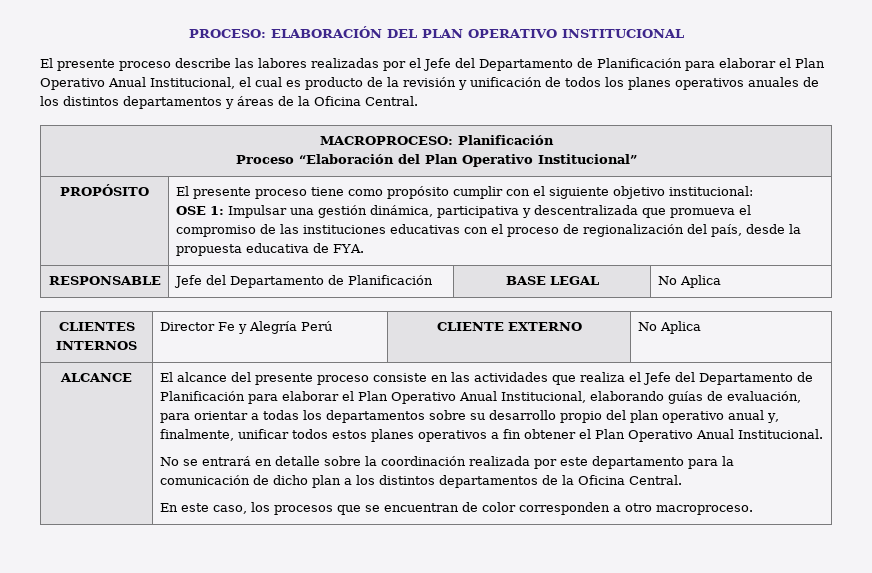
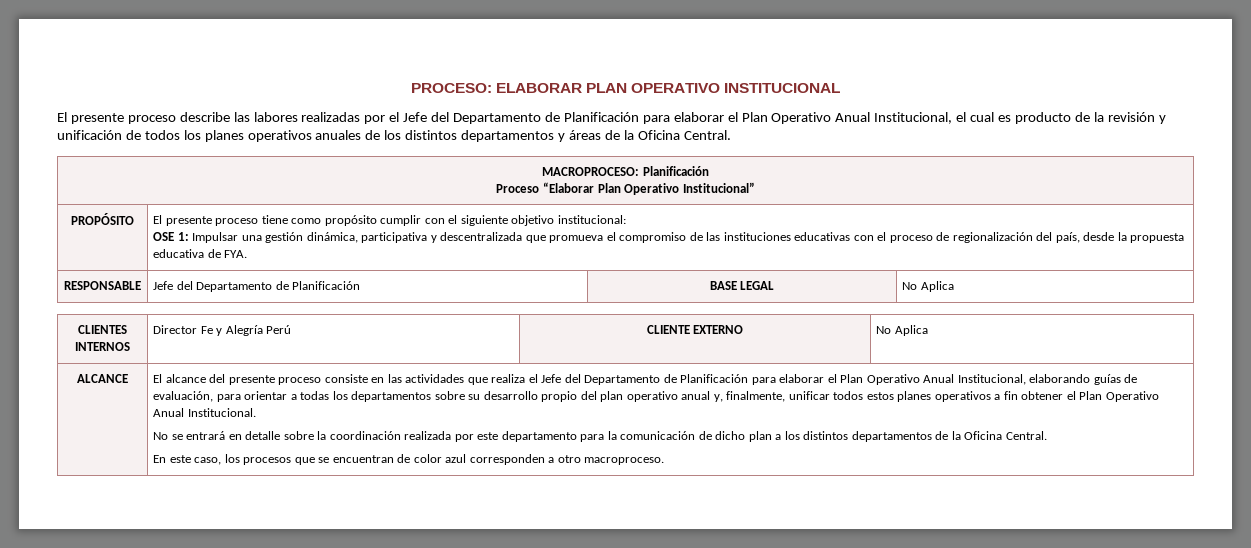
- PROCESO: ELABORACIÓN DEL PLAN OPERATIVO INSTITUCIONAL
+ PROCESO: ELABORAR PLAN OPERATIVO INSTITUCIONAL
  MACROPROCESO: Planificación
- Proceso “Elaboración del Plan Operativo Institucional”
+ Proceso “Elaborar Plan Operativo Institucional”
- En este caso, los procesos que se encuentran de color corresponden a otro macroproceso.
+ En este caso, los procesos que se encuentran de color azul corresponden a otro macroproceso.

